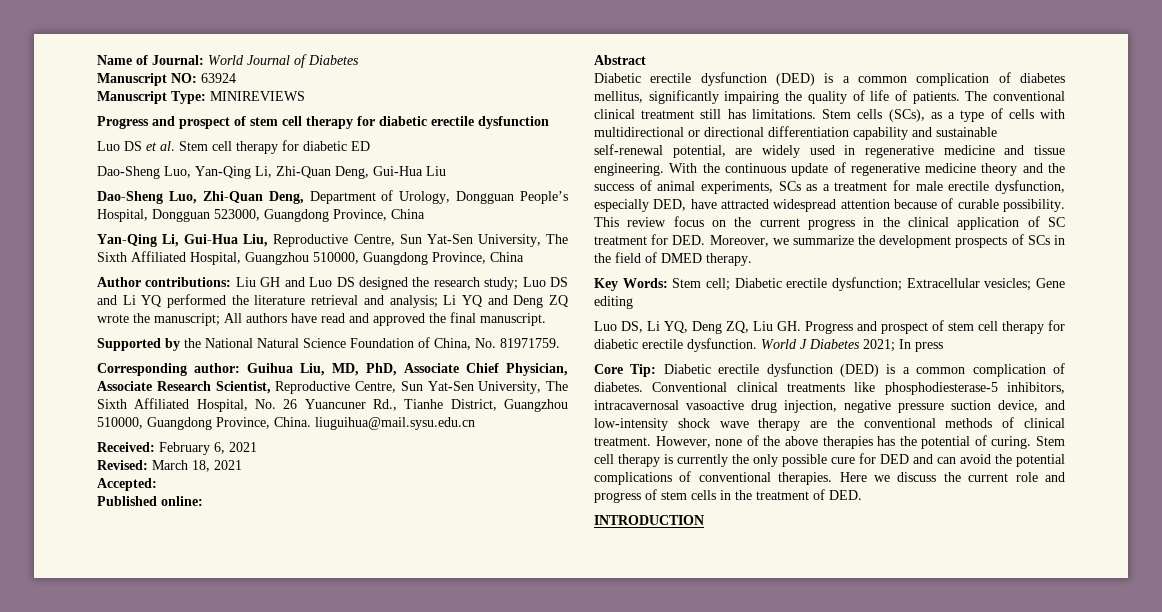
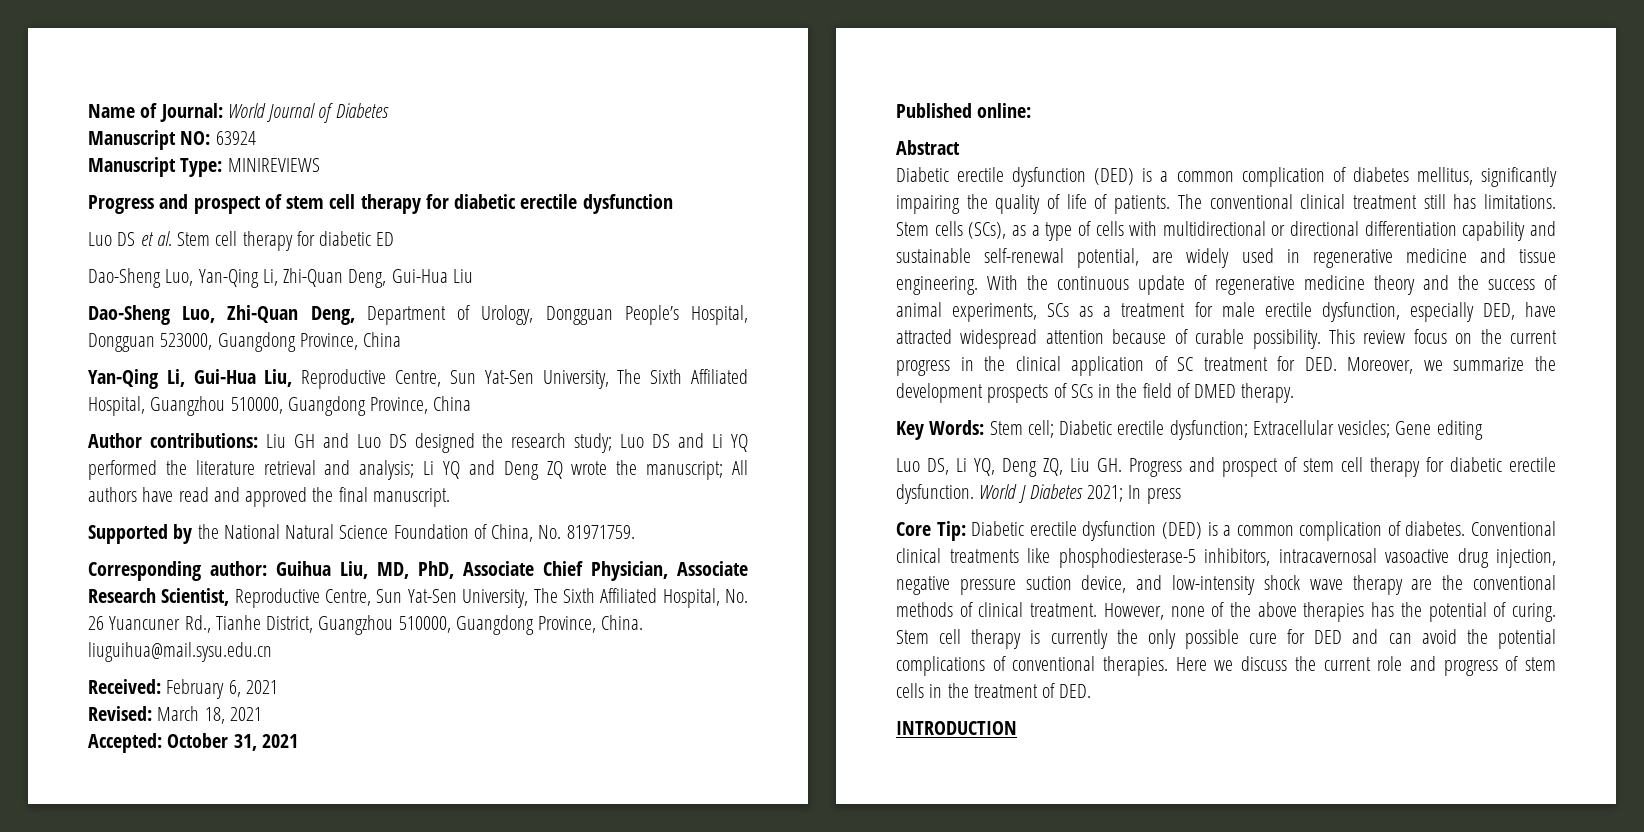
- Accepted:
+ Accepted: October 31, 2021

